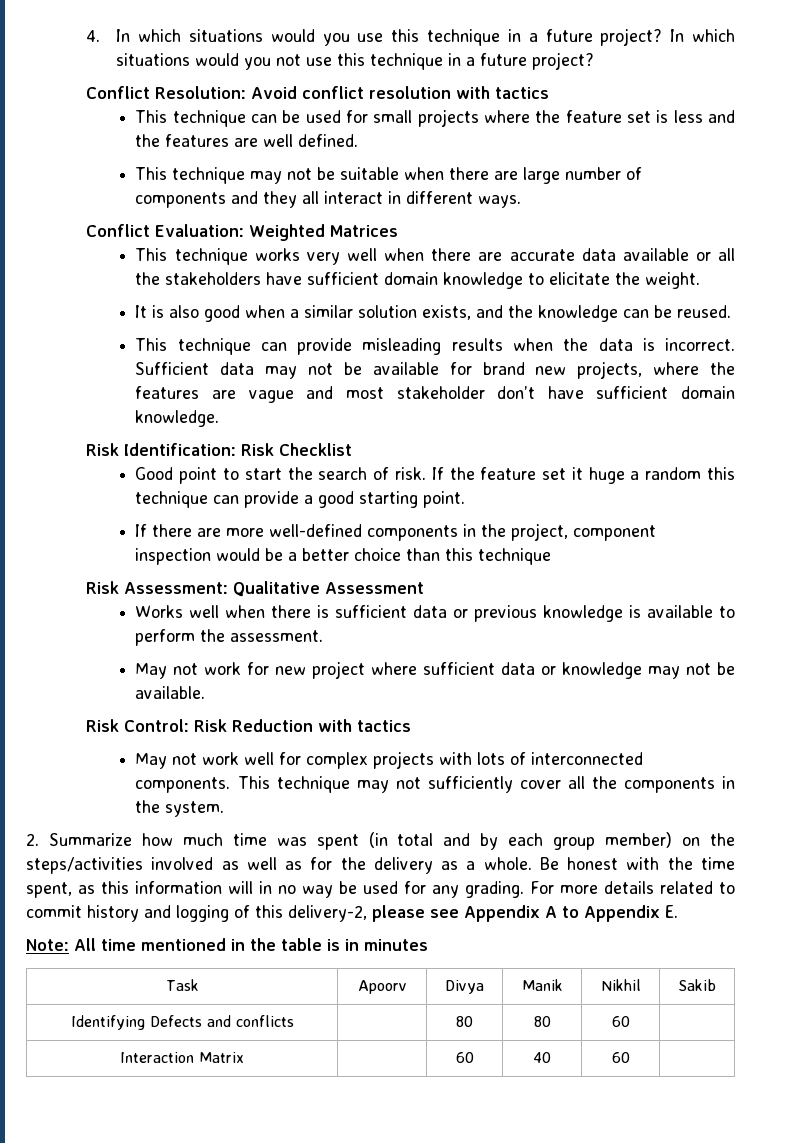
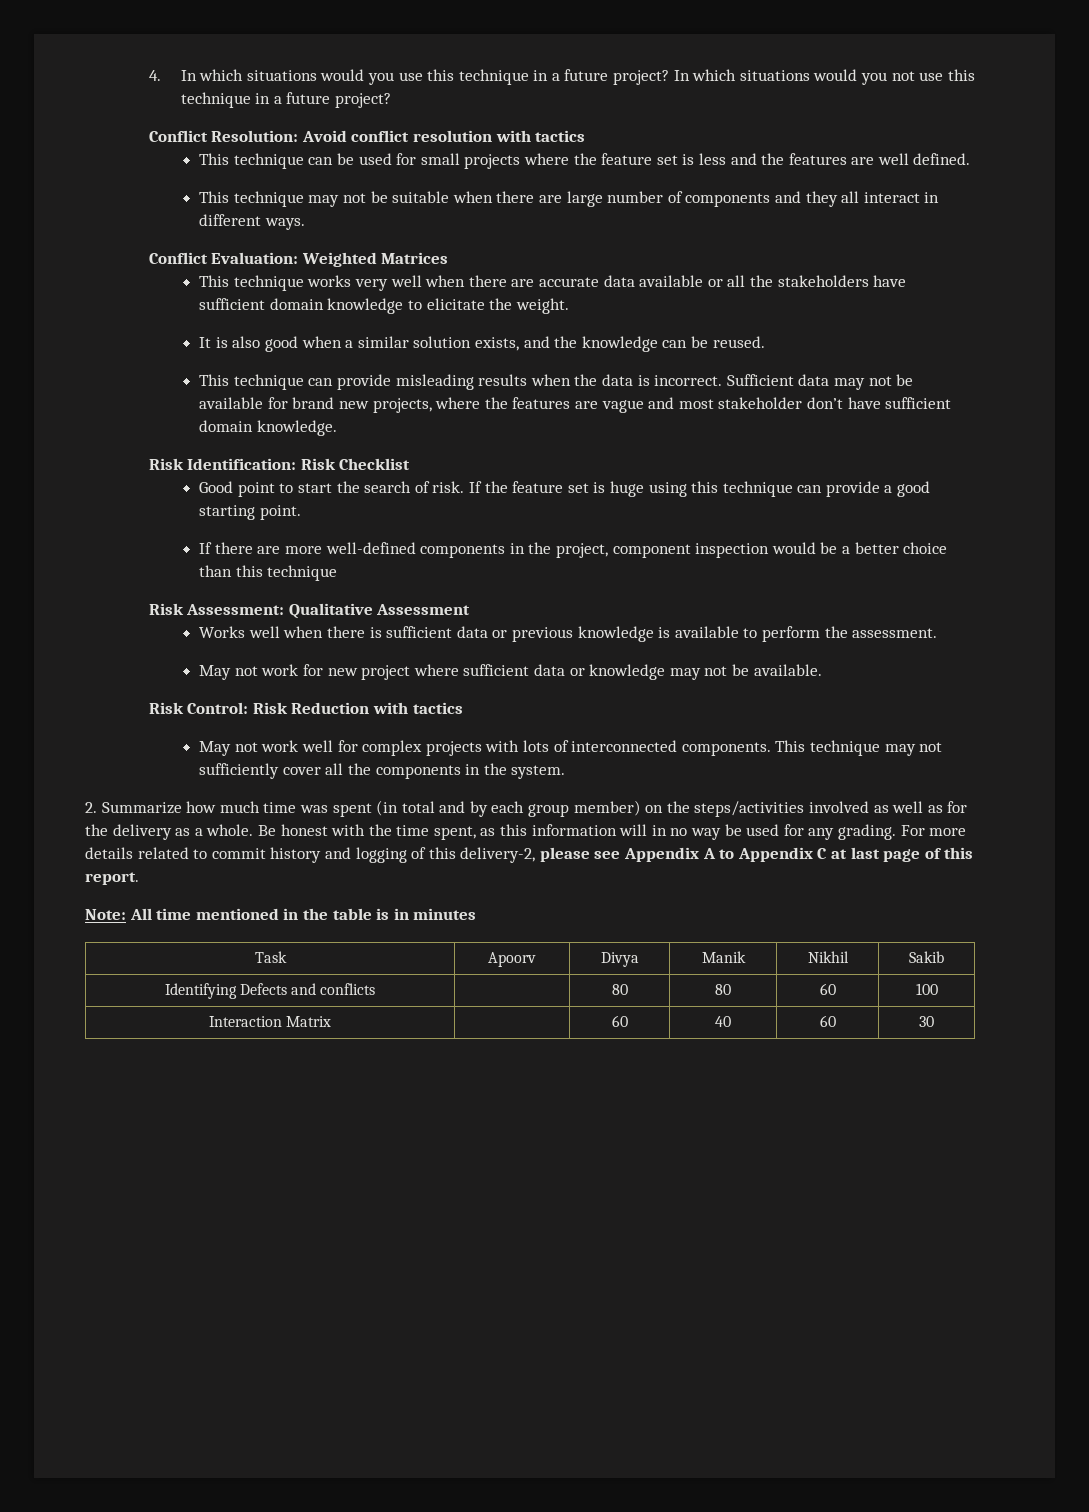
- If the feature set it huge a random this technique can provide a good starting point.
+ If the feature set is huge using this technique can provide a good starting point.
- For more details related to commit history and logging of this delivery-2, please see Appendix A to Appendix E.
+ For more details related to commit history and logging of this delivery-2, please see Appendix A to Appendix C at last page of this report.
- Identifying Defects and conflicts | | 80 | 80 | 60 |
+ Identifying Defects and conflicts | | 80 | 80 | 60 | 100
- Interaction Matrix | | 60 | 40 | 60 |
+ Interaction Matrix | | 60 | 40 | 60 | 30

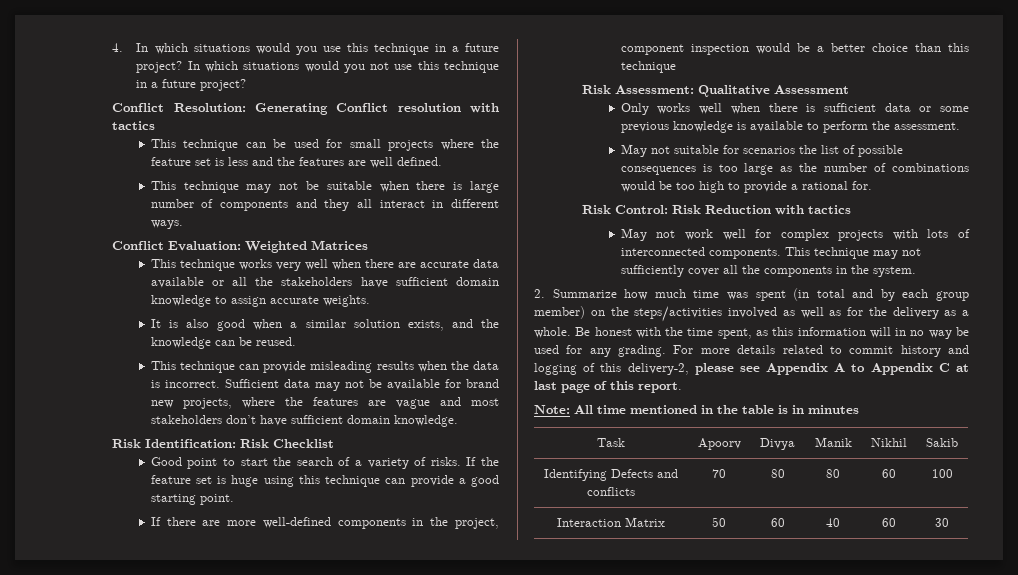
- Conflict Resolution: Avoid conflict resolution with tactics
+ Conflict Resolution: Generating Conflict resolution with tactics
- This technique may not be suitable when there are large number of components and they all interact in different ways.
+ This technique may not be suitable when there is large number of components and they all interact in different ways.
- This technique works very well when there are accurate data available or all the stakeholders have sufficient domain knowledge to elicitate the weight.
+ This technique works very well when there are accurate data available or all the stakeholders have sufficient domain knowledge to assign accurate weights.
- Sufficient data may not be available for brand new projects, where the features are vague and most stakeholder don’t have sufficient domain knowledge.
+ Sufficient data may not be available for brand new projects, where the features are vague and most stakeholders don’t have sufficient domain knowledge.
- Good point to start the search of risk.
+ Good point to start the search of a variety of risks.
- Works well when there is sufficient data or previous knowledge is available to perform the assessment.
+ Only works well when there is sufficient data or some previous knowledge is available to perform the assessment.
- May not work for new project where sufficient data or knowledge may not be available.
+ May not suitable for scenarios the list of possible consequences is too large as the number of combinations would be too high to provide a rational for.
- Identifying Defects and conflicts | | 80 | 80 | 60 | 100
+ Identifying Defects and conflicts | 70 | 80 | 80 | 60 | 100
- Interaction Matrix | | 60 | 40 | 60 | 30
+ Interaction Matrix | 50 | 60 | 40 | 60 | 30

